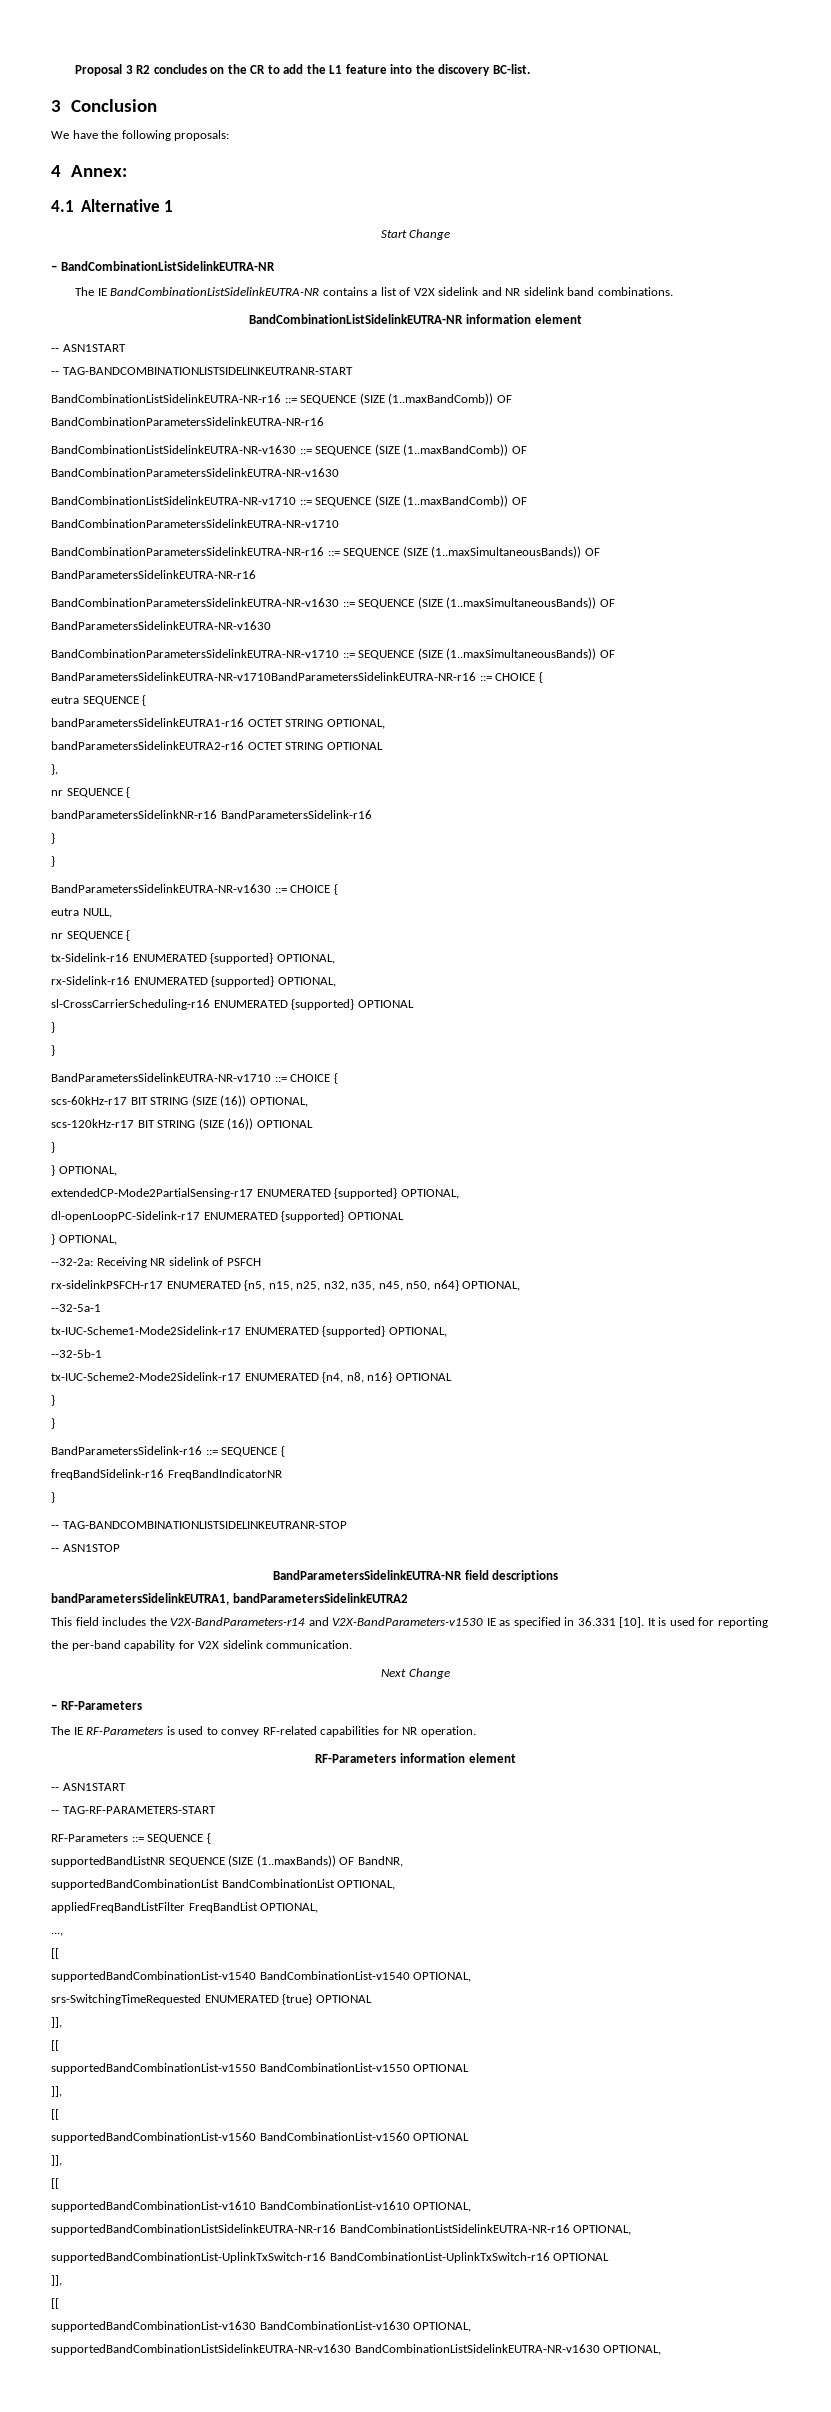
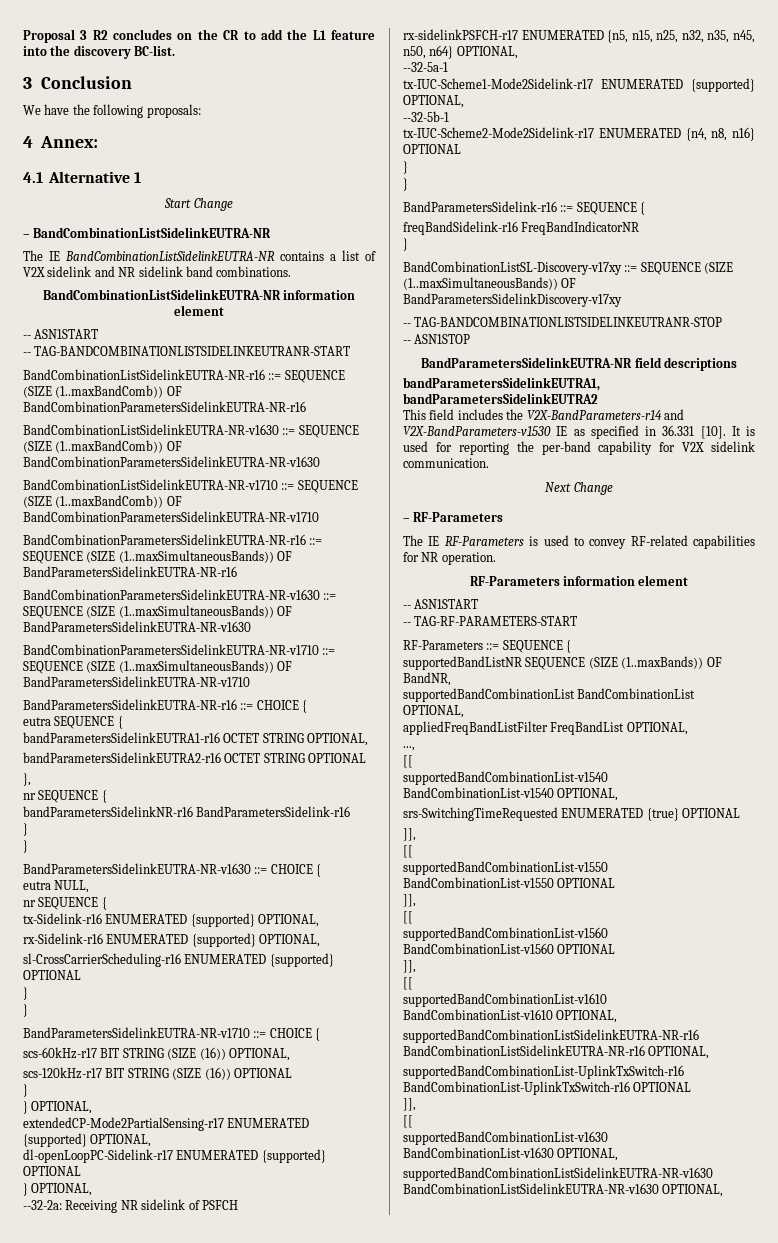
- BandCombinationParametersSidelinkEUTRA-NR-v1710 ::= SEQUENCE (SIZE (1..maxSimultaneousBands)) OF BandParametersSidelinkEUTRA-NR-v1710BandParametersSidelinkEUTRA-NR-r16 ::= CHOICE {
+ BandCombinationParametersSidelinkEUTRA-NR-v1710 ::= SEQUENCE (SIZE (1..maxSimultaneousBands)) OF BandParametersSidelinkEUTRA-NR-v1710
+ BandParametersSidelinkEUTRA-NR-r16 ::= CHOICE {
+ BandCombinationListSL-Discovery-v17xy ::= SEQUENCE (SIZE (1..maxSimultaneousBands)) OF BandParametersSidelinkDiscovery-v17xy

